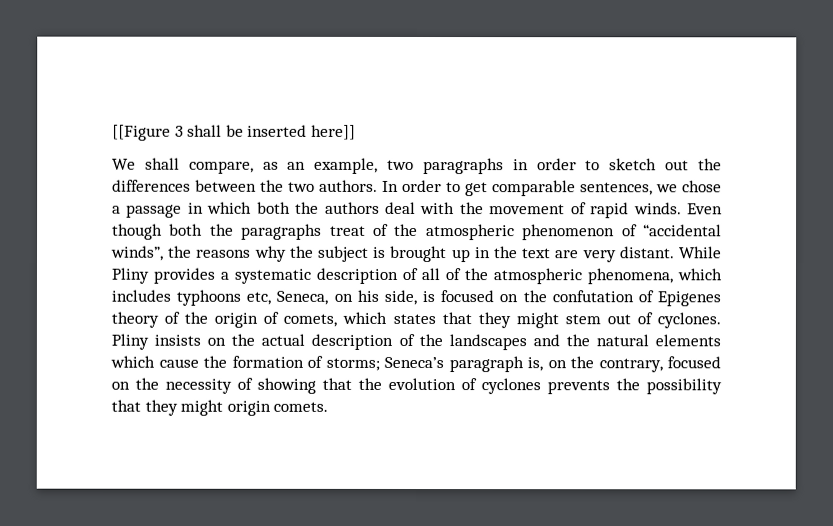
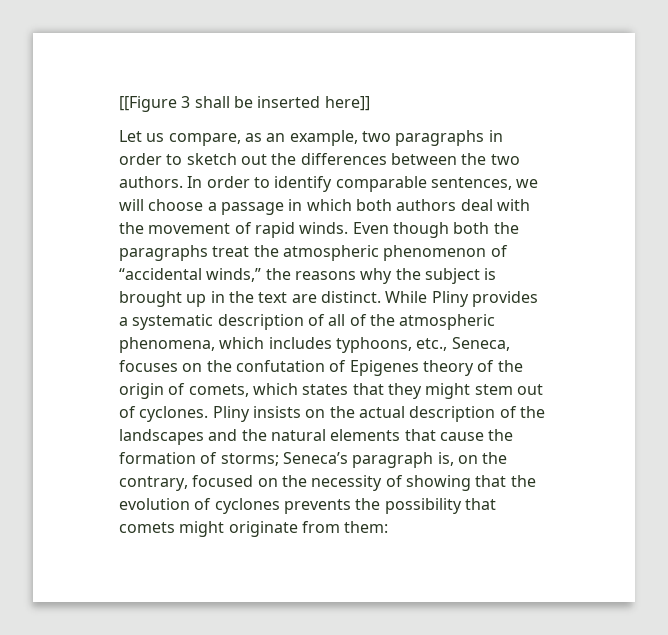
- We shall compare, as an example, two paragraphs in order to sketch out the differences between the two authors.
+ Let us compare, as an example, two paragraphs in order to sketch out the differences between the two authors.
- In order to get comparable sentences, we chose a passage in which both the authors deal with the movement of rapid winds.
+ In order to identify comparable sentences, we will choose a passage in which both authors deal with the movement of rapid winds.
- Even though both the paragraphs treat of the atmospheric phenomenon of “accidental winds”, the reasons why the subject is brought up in the text are very distant.
+ Even though both the paragraphs treat the atmospheric phenomenon of “accidental winds,” the reasons why the subject is brought up in the text are distinct.
- While Pliny provides a systematic description of all of the atmospheric phenomena, which includes typhoons etc, Seneca, on his side, is focused on the confutation of Epigenes theory of the origin of comets, which states that they might stem out of cyclones.
+ While Pliny provides a systematic description of all of the atmospheric phenomena, which includes typhoons, etc., Seneca, focuses on the confutation of Epigenes theory of the origin of comets, which states that they might stem out of cyclones.
- Pliny insists on the actual description of the landscapes and the natural elements which cause the formation of storms; Seneca’s paragraph is, on the contrary, focused on the necessity of showing that the evolution of cyclones prevents the possibility that they might origin comets.
+ Pliny insists on the actual description of the landscapes and the natural elements that cause the formation of storms; Seneca’s paragraph is, on the contrary, focused on the necessity of showing that the evolution of cyclones prevents the possibility that comets might originate from them:

